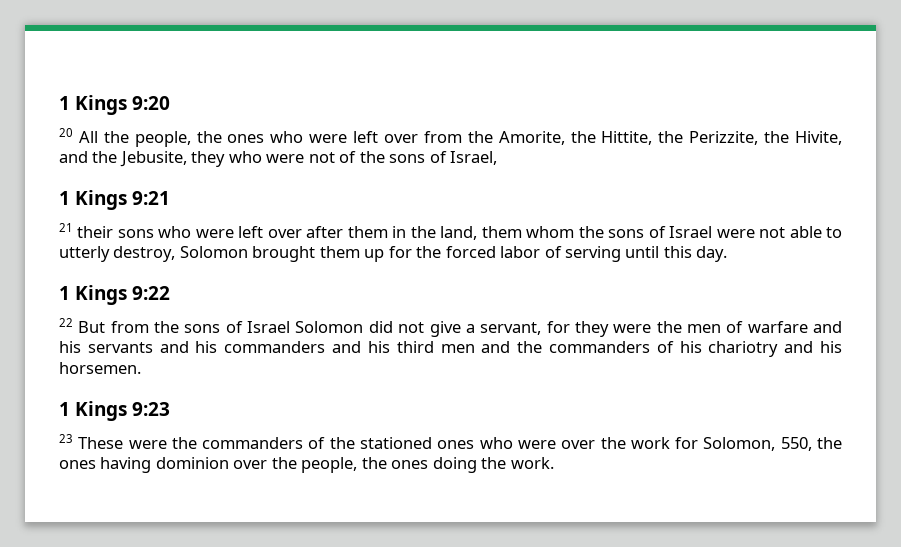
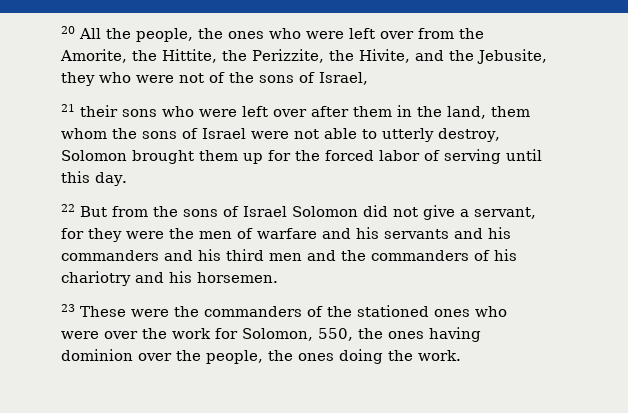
- 1 Kings 9:20
- 1 Kings 9:21
- 1 Kings 9:22
- 1 Kings 9:23

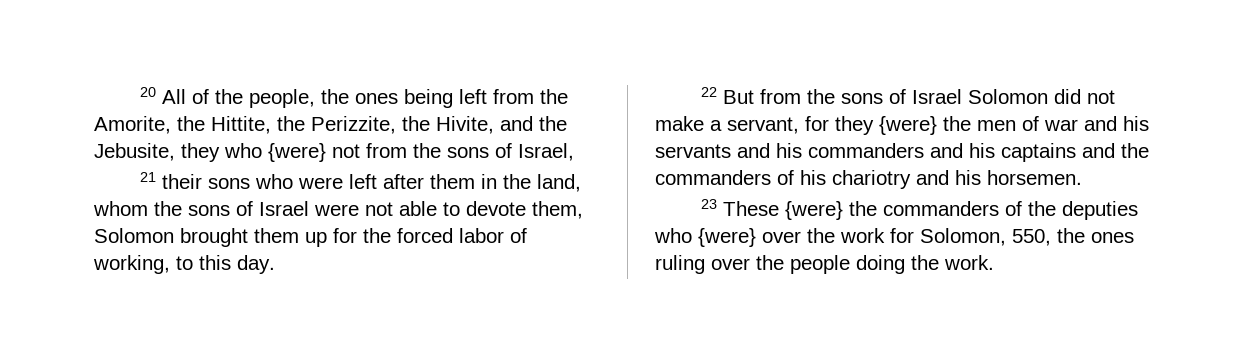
- 20 All the people, the ones who were left over from the Amorite, the Hittite, the Perizzite, the Hivite, and the Jebusite, they who were not of the sons of Israel,
+ 20 All of the people, the ones being left from the Amorite, the Hittite, the Perizzite, the Hivite, and the Jebusite, they who {were} not from the sons of Israel,
- 21 their sons who were left over after them in the land, them whom the sons of Israel were not able to utterly destroy, Solomon brought them up for the forced labor of serving until this day.
+ 21 their sons who were left after them in the land, whom the sons of Israel were not able to devote them, Solomon brought them up for the forced labor of working, to this day.
- 22 But from the sons of Israel Solomon did not give a servant, for they were the men of warfare and his servants and his commanders and his third men and the commanders of his chariotry and his horsemen.
+ 22 But from the sons of Israel Solomon did not make a servant, for they {were} the men of war and his servants and his commanders and his captains and the commanders of his chariotry and his horsemen.
- 23 These were the commanders of the stationed ones who were over the work for Solomon, 550, the ones having dominion over the people, the ones doing the work.
+ 23 These {were} the commanders of the deputies who {were} over the work for Solomon, 550, the ones ruling over the people doing the work.

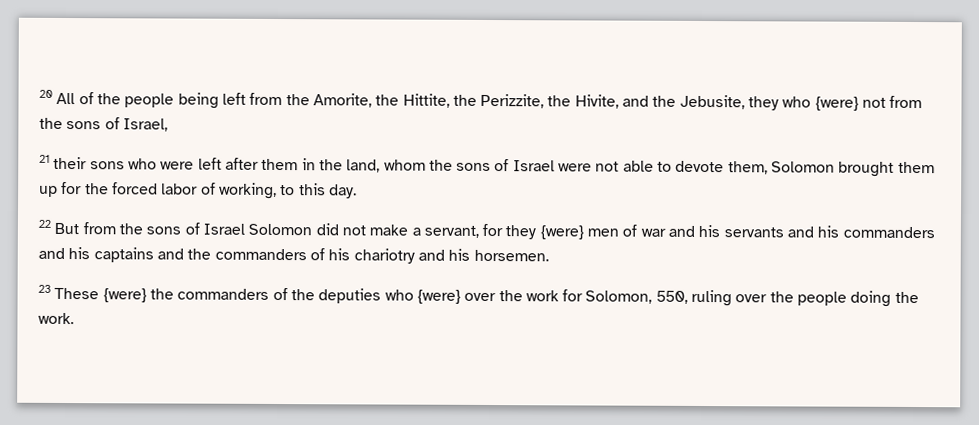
- 20 All of the people, the ones being left from the Amorite, the Hittite, the Perizzite, the Hivite, and the Jebusite, they who {were} not from the sons of Israel,
+ 20 All of the people being left from the Amorite, the Hittite, the Perizzite, the Hivite, and the Jebusite, they who {were} not from the sons of Israel,
- 22 But from the sons of Israel Solomon did not make a servant, for they {were} the men of war and his servants and his commanders and his captains and the commanders of his chariotry and his horsemen.
+ 22 But from the sons of Israel Solomon did not make a servant, for they {were} men of war and his servants and his commanders and his captains and the commanders of his chariotry and his horsemen.
- 23 These {were} the commanders of the deputies who {were} over the work for Solomon, 550, the ones ruling over the people doing the work.
+ 23 These {were} the commanders of the deputies who {were} over the work for Solomon, 550, ruling over the people doing the work.

